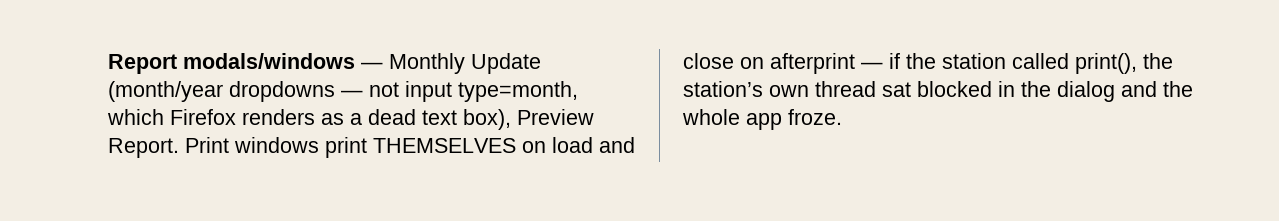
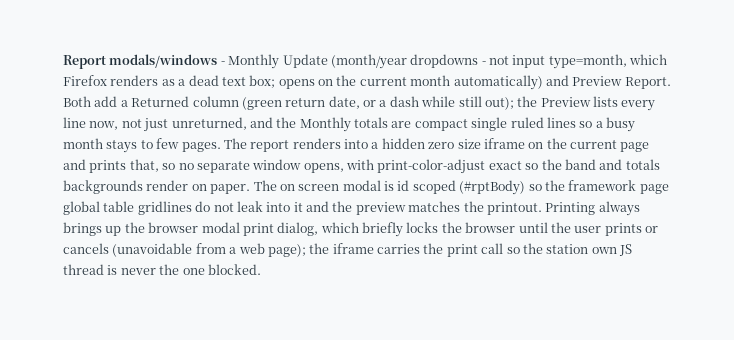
- Report modals/windows — Monthly Update (month/year dropdowns — not input type=month, which Firefox renders as a dead text box), Preview Report. Print windows print THEMSELVES on load and close on afterprint — if the station called print(), the station’s own thread sat blocked in the dialog and the whole app froze.
+ Report modals/windows - Monthly Update (month/year dropdowns - not input type=month, which Firefox renders as a dead text box; opens on the current month automatically) and Preview Report. Both add a Returned column (green return date, or a dash while still out); the Preview lists every line now, not just unreturned, and the Monthly totals are compact single ruled lines so a busy month stays to few pages. The report renders into a hidden zero size iframe on the current page and prints that, so no separate window opens, with print-color-adjust exact so the band and totals backgrounds render on paper. The on screen modal is id scoped (#rptBody) so the framework page global table gridlines do not leak into it and the preview matches the printout. Printing always brings up the browser modal print dialog, which briefly locks the browser until the user prints or cancels (unavoidable from a web page); the iframe carries the print call so the station own JS thread is never the one blocked.

